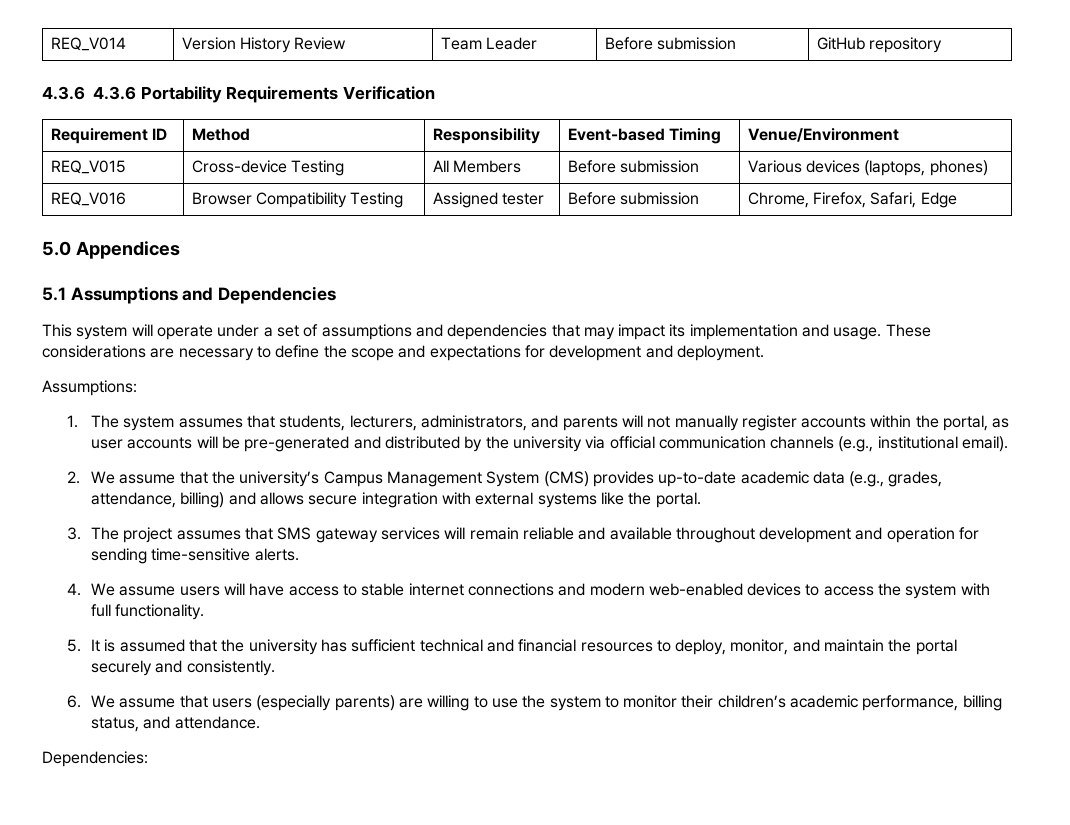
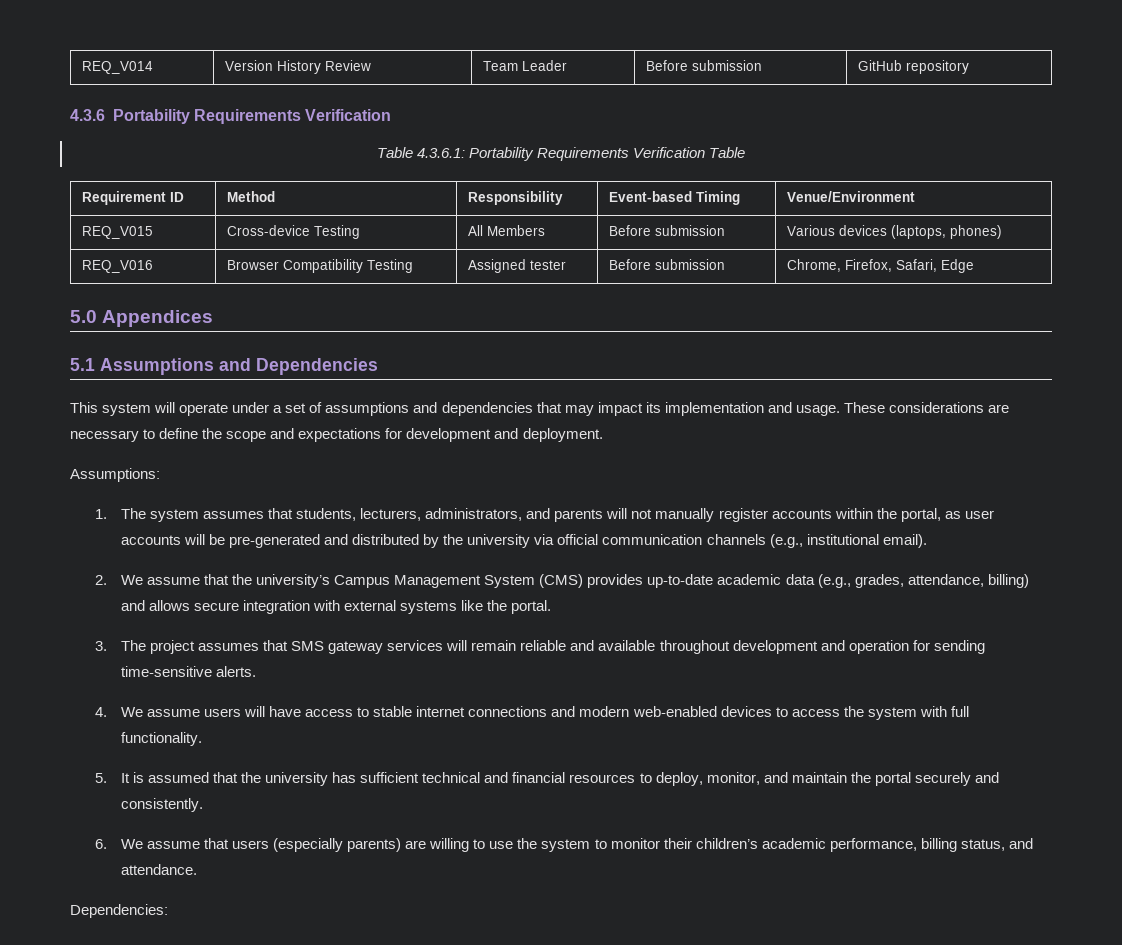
- 4.3.6 4.3.6 Portability Requirements Verification
+ 4.3.6 Portability Requirements Verification
+ Table 4.3.6.1: Portability Requirements Verification Table

